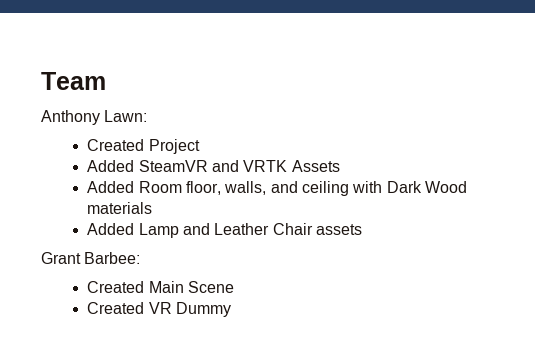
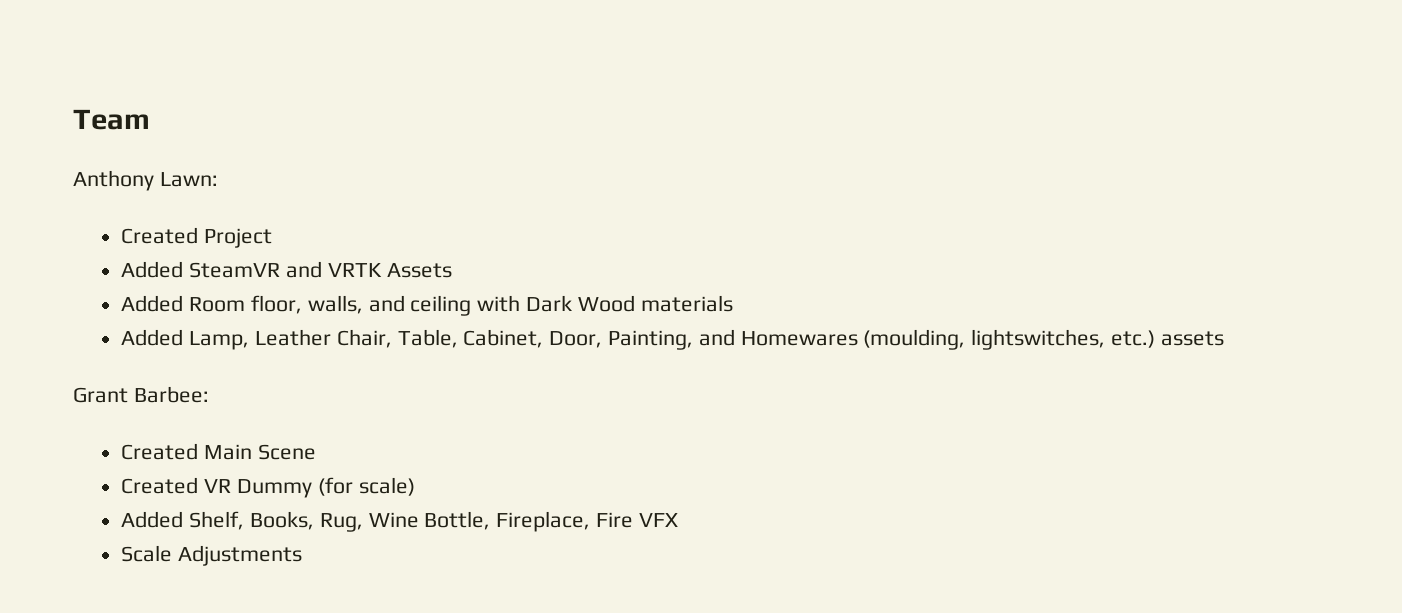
- Added Lamp and Leather Chair assets
+ Added Lamp, Leather Chair, Table, Cabinet, Door, Painting, and Homewares (moulding, lightswitches, etc.) assets
- Created VR Dummy
+ Created VR Dummy (for scale)
+ Added Shelf, Books, Rug, Wine Bottle, Fireplace, Fire VFX
+ Scale Adjustments

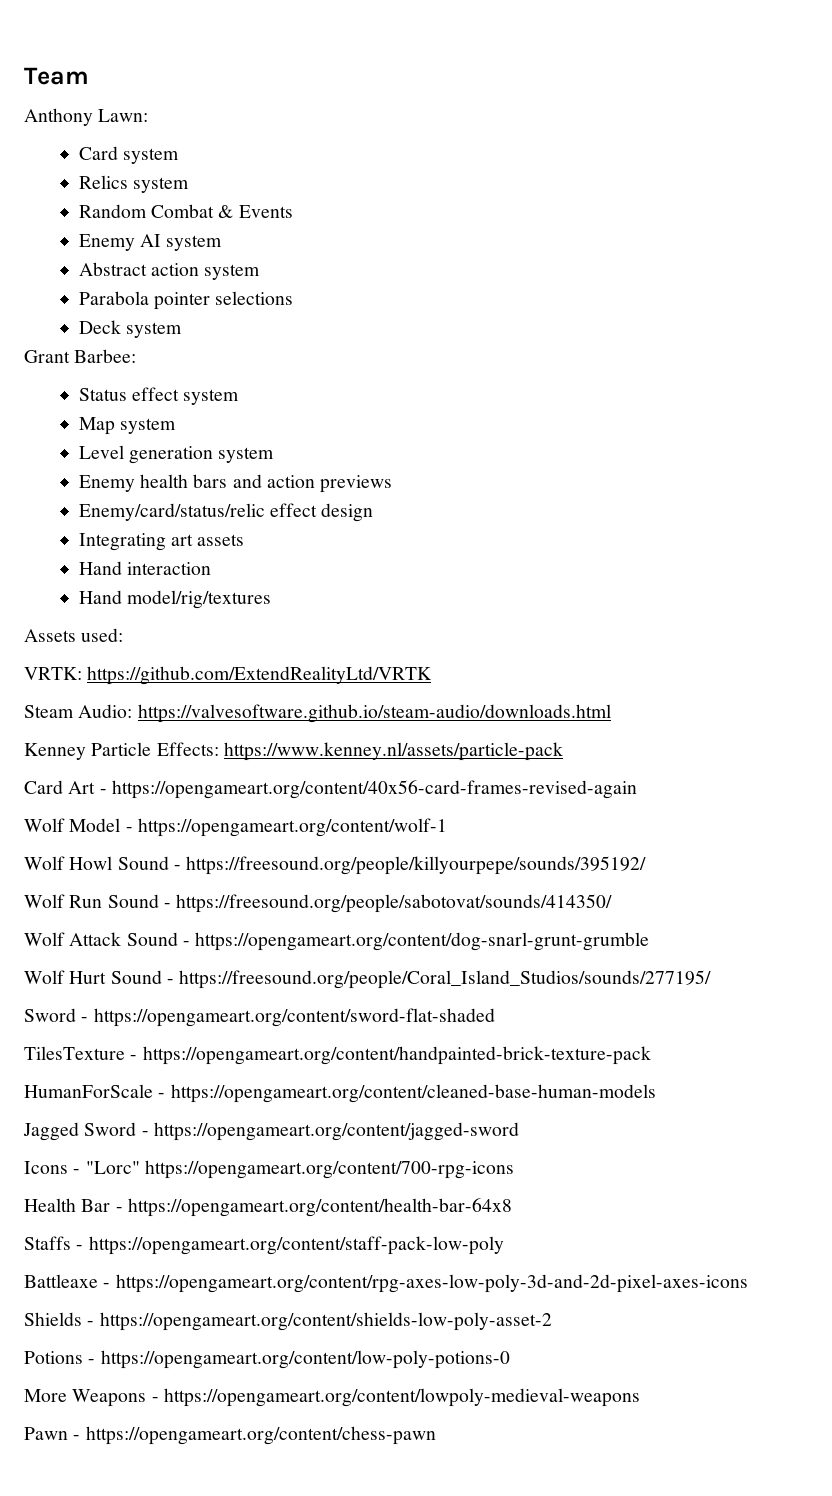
- Created Project
- Added SteamVR and VRTK Assets
- Added Room floor, walls, and ceiling with Dark Wood materials
- Added Lamp, Leather Chair, Table, Cabinet, Door, Painting, and Homewares (moulding, lightswitches, etc.) assets
+ Card system
+ Relics system
+ Random Combat & Events
+ Enemy AI system
+ Abstract action system
+ Parabola pointer selections
+ Deck system
  Grant Barbee:
- Created Main Scene
- Created VR Dummy (for scale)
- Added Shelf, Books, Rug, Wine Bottle, Fireplace, Fire VFX
- Scale Adjustments
+ Status effect system
+ Map system
+ Level generation system
+ Enemy health bars and action previews
+ Enemy/card/status/relic effect design
+ Integrating art assets
+ Hand interaction
+ Hand model/rig/textures
+ Assets used:
+ VRTK: https://github.com/ExtendRealityLtd/VRTK
+ Steam Audio: https://valvesoftware.github.io/steam-audio/downloads.html
+ Kenney Particle Effects: https://www.kenney.nl/assets/particle-pack
+ Card Art - https://opengameart.org/content/40x56-card-frames-revised-again
+ Wolf Model - https://opengameart.org/content/wolf-1
+ Wolf Howl Sound - https://freesound.org/people/killyourpepe/sounds/395192/
+ Wolf Run Sound - https://freesound.org/people/sabotovat/sounds/414350/
+ Wolf Attack Sound - https://opengameart.org/content/dog-snarl-grunt-grumble
+ Wolf Hurt Sound - https://freesound.org/people/Coral_Island_Studios/sounds/277195/
+ Sword - https://opengameart.org/content/sword-flat-shaded
+ TilesTexture - https://opengameart.org/content/handpainted-brick-texture-pack
+ HumanForScale - https://opengameart.org/content/cleaned-base-human-models
+ Jagged Sword - https://opengameart.org/content/jagged-sword
+ Icons - "Lorc" https://opengameart.org/content/700-rpg-icons
+ Health Bar - https://opengameart.org/content/health-bar-64x8
+ Staffs - https://opengameart.org/content/staff-pack-low-poly
+ Battleaxe - https://opengameart.org/content/rpg-axes-low-poly-3d-and-2d-pixel-axes-icons
+ Shields - https://opengameart.org/content/shields-low-poly-asset-2
+ Potions - https://opengameart.org/content/low-poly-potions-0
+ More Weapons - https://opengameart.org/content/lowpoly-medieval-weapons
+ Pawn - https://opengameart.org/content/chess-pawn

